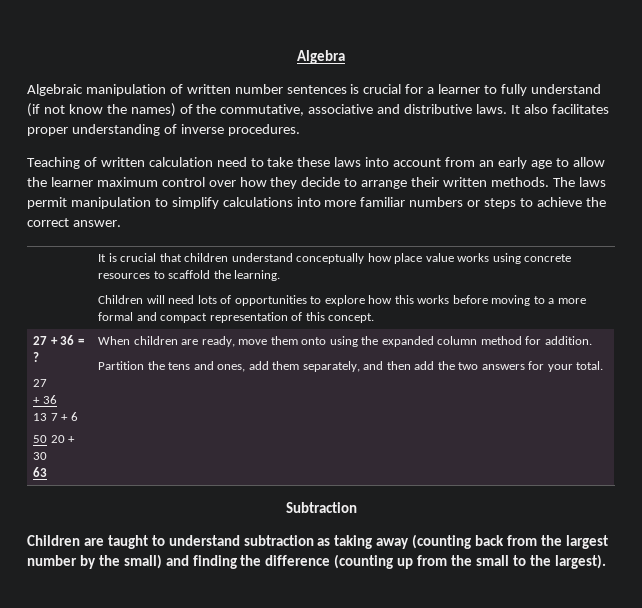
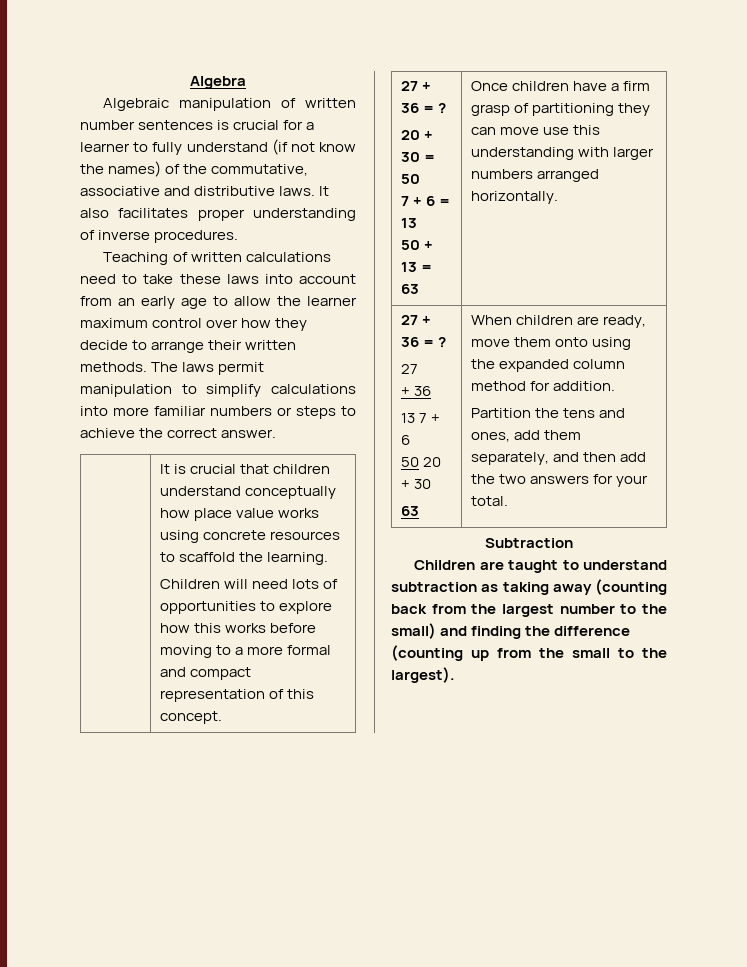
- Teaching of written calculation need to take these laws into account from an early age to allow the learner maximum control over how they decide to arrange their written methods.
+ Teaching of written calculations need to take these laws into account from an early age to allow the learner maximum control over how they decide to arrange their written methods.
+ 20 + 30 = 50
+ 7 + 6 = 13
+ 50 + 13 = 63 | Once children have a firm grasp of partitioning they can move use this understanding with larger numbers arranged horizontally.
+ 27 + 36 = ?
- Children are taught to understand subtraction as taking away (counting back from the largest number by the small) and finding the difference (counting up from the small to the largest).
+ Children are taught to understand subtraction as taking away (counting back from the largest number to the small) and finding the difference (counting up from the small to the largest).

